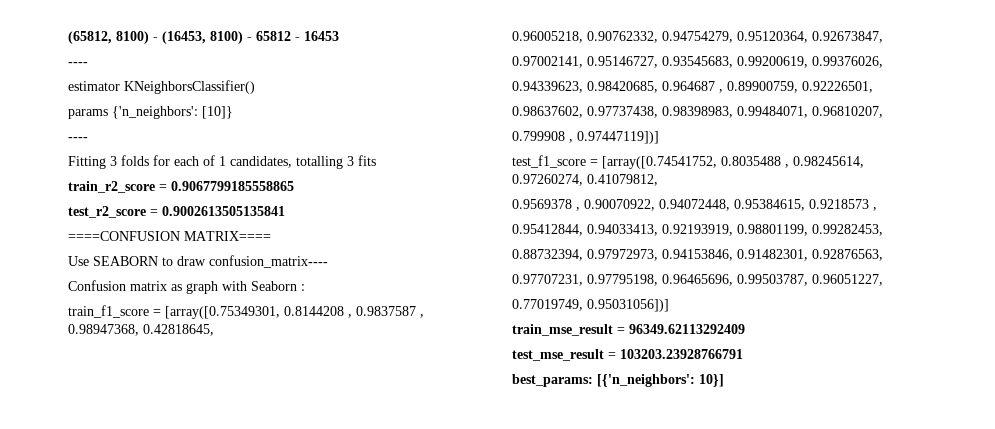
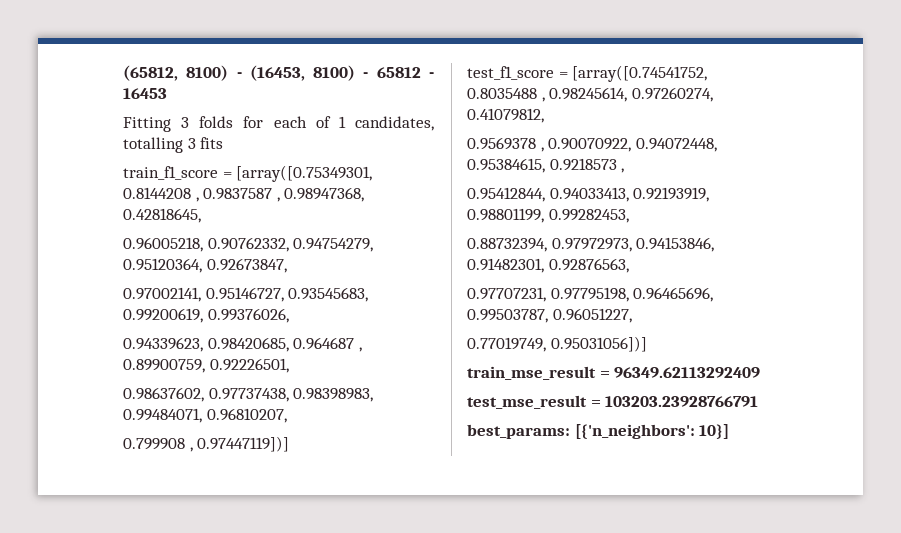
  (65812, 8100) - (16453, 8100) - 65812 - 16453
- ----
- estimator KNeighborsClassifier()
- params {'n_neighbors': [10]}
- ----
- train_r2_score = 0.9067799185558865
- test_r2_score = 0.9002613505135841
- ====CONFUSION MATRIX====
- Use SEABORN to draw confusion_matrix----
- Confusion matrix as graph with Seaborn :

